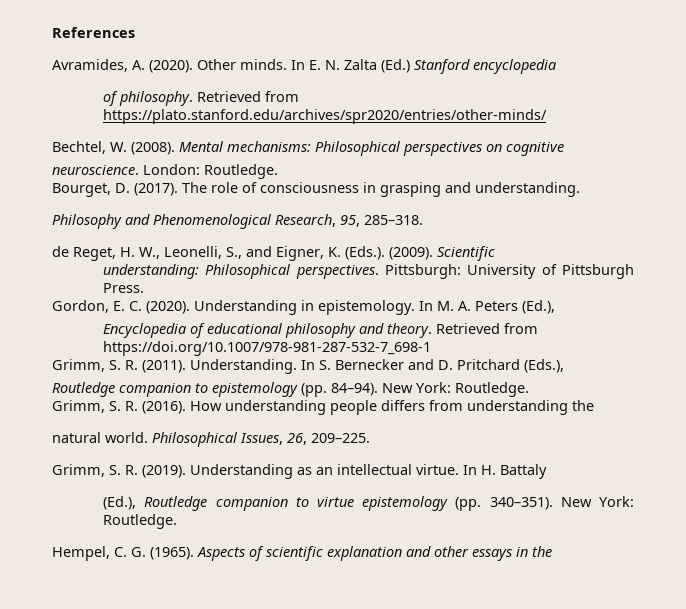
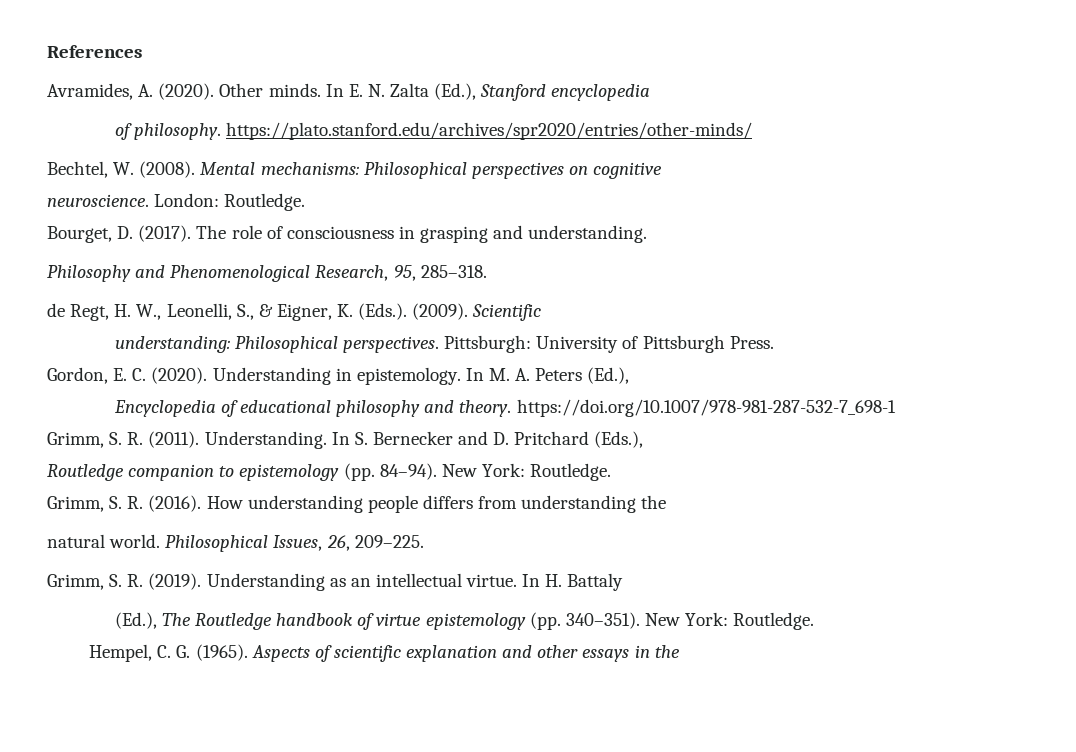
- In E. N. Zalta (Ed.) Stanford encyclopedia
+ In E. N. Zalta (Ed.), Stanford encyclopedia
- of philosophy. Retrieved from https://plato.stanford.edu/archives/spr2020/entries/other-minds/
+ of philosophy. https://plato.stanford.edu/archives/spr2020/entries/other-minds/
- de Reget, H. W., Leonelli, S., and Eigner, K. (Eds.). (2009).
+ de Regt, H. W., Leonelli, S., & Eigner, K. (Eds.). (2009).
- Encyclopedia of educational philosophy and theory. Retrieved from https://doi.org/10.1007/978-981-287-532-7_698-1
+ Encyclopedia of educational philosophy and theory. https://doi.org/10.1007/978-981-287-532-7_698-1
- (Ed.), Routledge companion to virtue epistemology (pp. 340–351).
+ (Ed.), The Routledge handbook of virtue epistemology (pp. 340–351).

